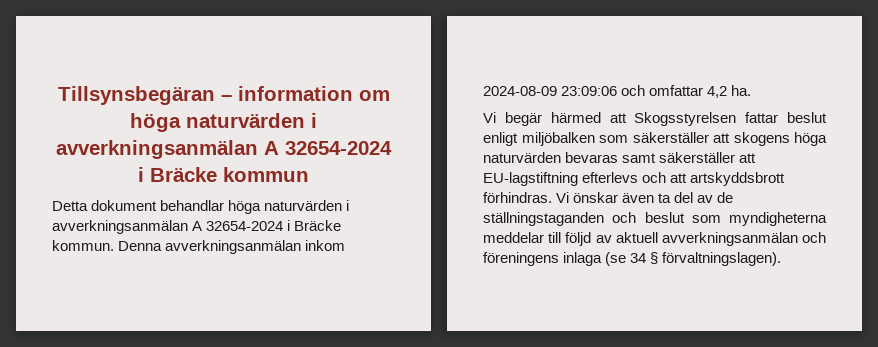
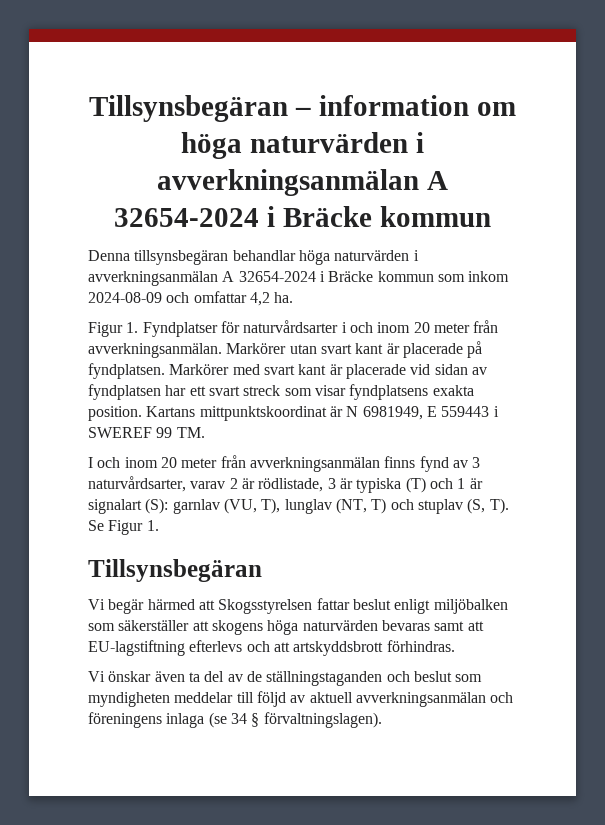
- Detta dokument behandlar höga naturvärden i avverkningsanmälan A 32654-2024 i Bräcke kommun. Denna avverkningsanmälan inkom 2024-08-09 23:09:06 och omfattar 4,2 ha.
+ Denna tillsynsbegäran behandlar höga naturvärden i avverkningsanmälan A 32654-2024 i Bräcke kommun som inkom 2024-08-09 och omfattar 4,2 ha.
+ Figur 1. Fyndplatser för naturvårdsarter i och inom 20 meter från avverkningsanmälan. Markörer utan svart kant är placerade på fyndplatsen. Markörer med svart kant är placerade vid sidan av fyndplatsen har ett svart streck som visar fyndplatsens exakta position. Kartans mittpunktskoordinat är N 6981949, E 559443 i SWEREF 99 TM.
+ I och inom 20 meter från avverkningsanmälan finns fynd av 3 naturvårdsarter, varav 2 är rödlistade, 3 är typiska (T) och 1 är signalart (S): garnlav (VU, T), lunglav (NT, T) och stuplav (S, T). Se Figur 1.
+ Tillsynsbegäran
- Vi begär härmed att Skogsstyrelsen fattar beslut enligt miljöbalken som säkerställer att skogens höga naturvärden bevaras samt säkerställer att EU-lagstiftning efterlevs och att artskyddsbrott förhindras. Vi önskar även ta del av de ställningstaganden och beslut som myndigheterna meddelar till följd av aktuell avverkningsanmälan och föreningens inlaga (se 34 § förvaltningslagen).
+ Vi begär härmed att Skogsstyrelsen fattar beslut enligt miljöbalken som säkerställer att skogens höga naturvärden bevaras samt att EU-lagstiftning efterlevs och att artskyddsbrott förhindras.
+ Vi önskar även ta del av de ställningstaganden och beslut som myndigheten meddelar till följd av aktuell avverkningsanmälan och föreningens inlaga (se 34 § förvaltningslagen).

